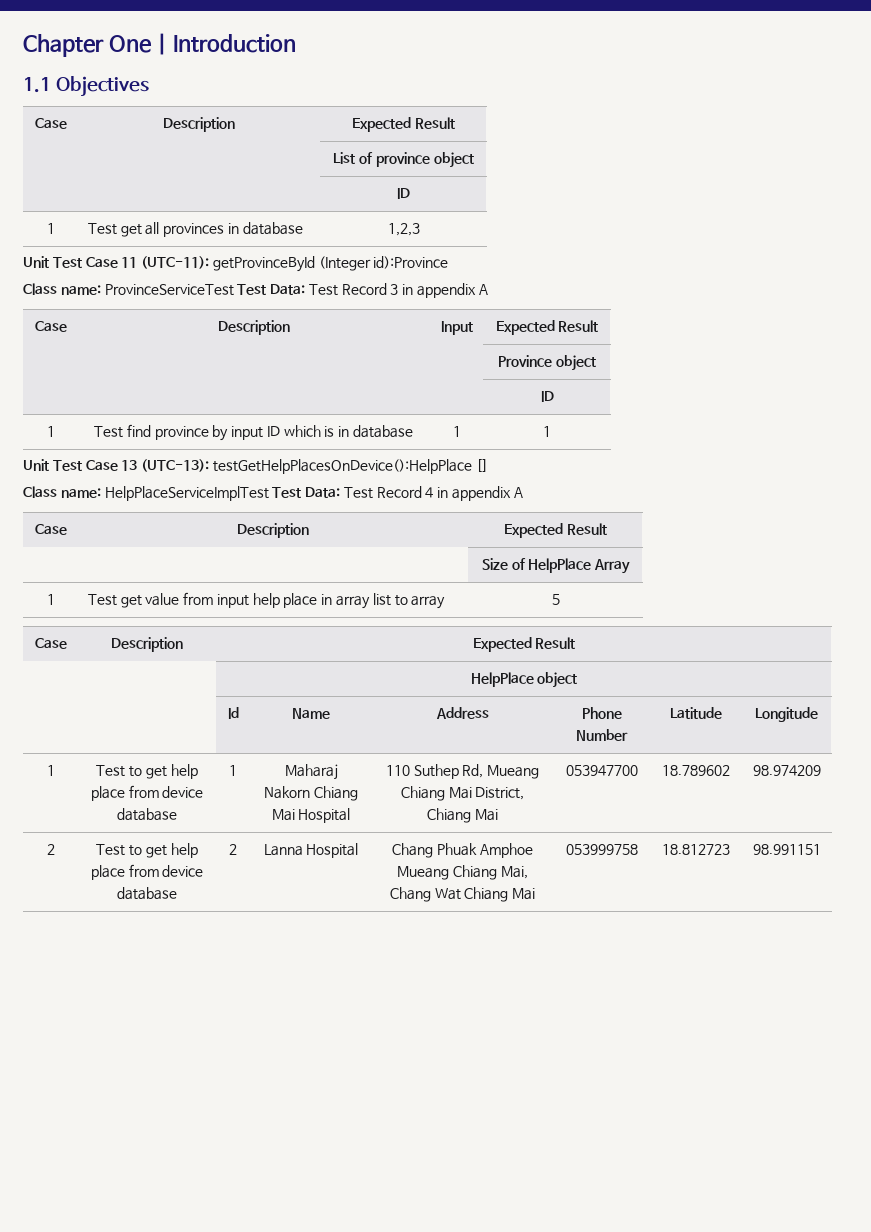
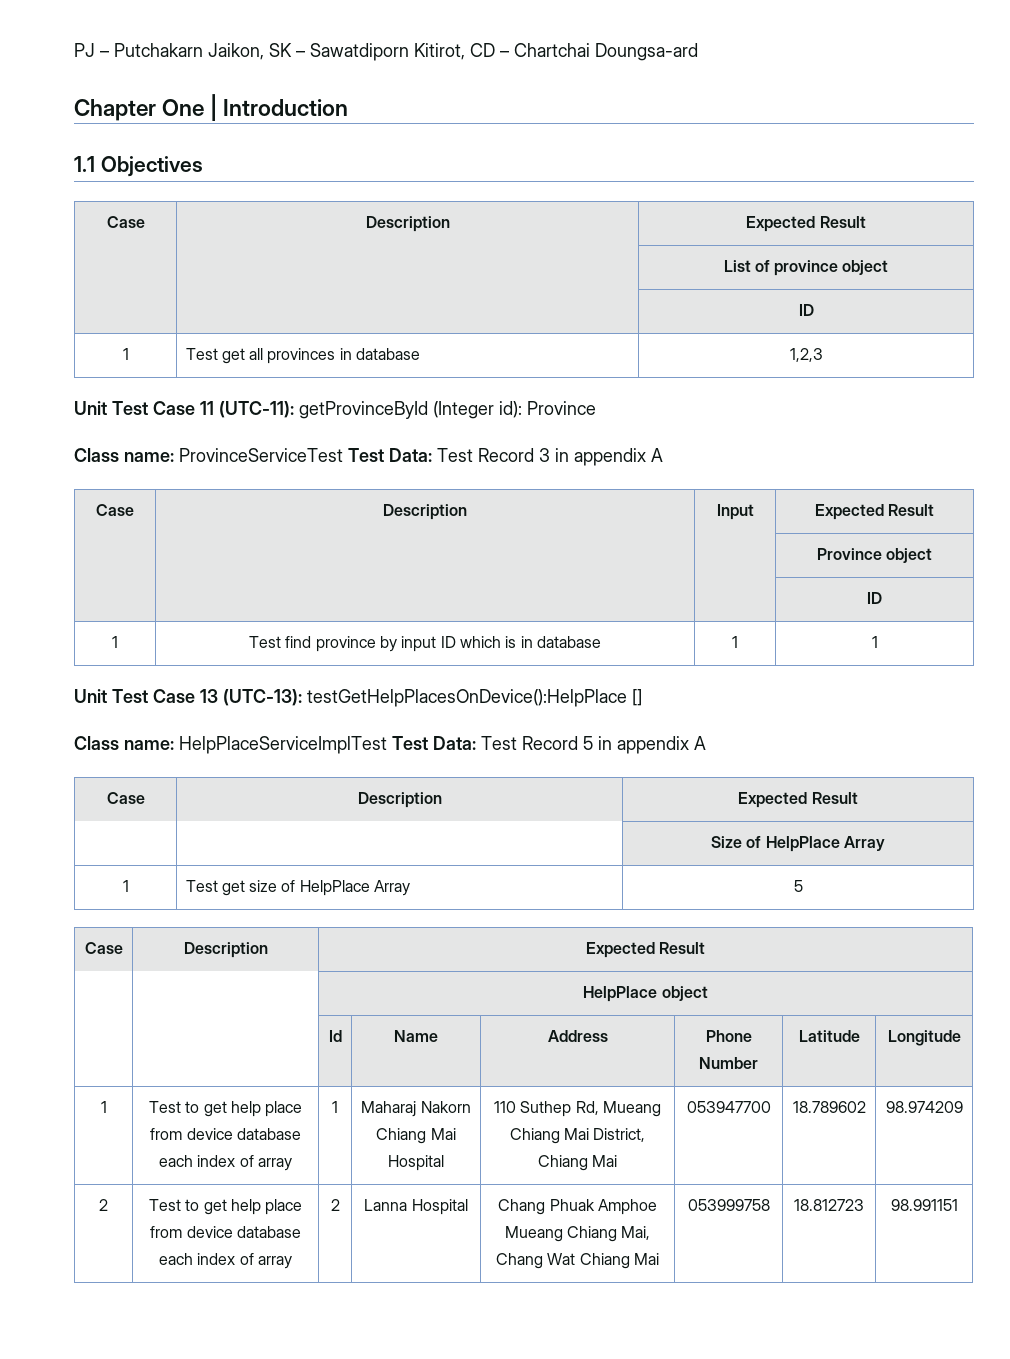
+ PJ – Putchakarn Jaikon, SK – Sawatdiporn Kitirot, CD – Chartchai Doungsa-ard
- Unit Test Case 11 (UTC-11): getProvinceById (Integer id):Province
+ Unit Test Case 11 (UTC-11): getProvinceById (Integer id): Province
- Class name: HelpPlaceServiceImplTest Test Data: Test Record 4 in appendix A
+ Class name: HelpPlaceServiceImplTest Test Data: Test Record 5 in appendix A
- 1 | Test get value from input help place in array list to array | 5
+ 1 | Test get size of HelpPlace Array | 5
- 1 | Test to get help place from device database | 1 | Maharaj Nakorn Chiang Mai Hospital | 110 Suthep Rd, Mueang Chiang Mai District, Chiang Mai | 053947700 | 18.789602 | 98.974209
+ 1 | Test to get help place from device database each index of array | 1 | Maharaj Nakorn Chiang Mai Hospital | 110 Suthep Rd, Mueang Chiang Mai District, Chiang Mai | 053947700 | 18.789602 | 98.974209
- 2 | Test to get help place from device database | 2 | Lanna Hospital | Chang Phuak Amphoe Mueang Chiang Mai, Chang Wat Chiang Mai | 053999758 | 18.812723 | 98.991151
+ 2 | Test to get help place from device database each index of array | 2 | Lanna Hospital | Chang Phuak Amphoe Mueang Chiang Mai, Chang Wat Chiang Mai | 053999758 | 18.812723 | 98.991151

